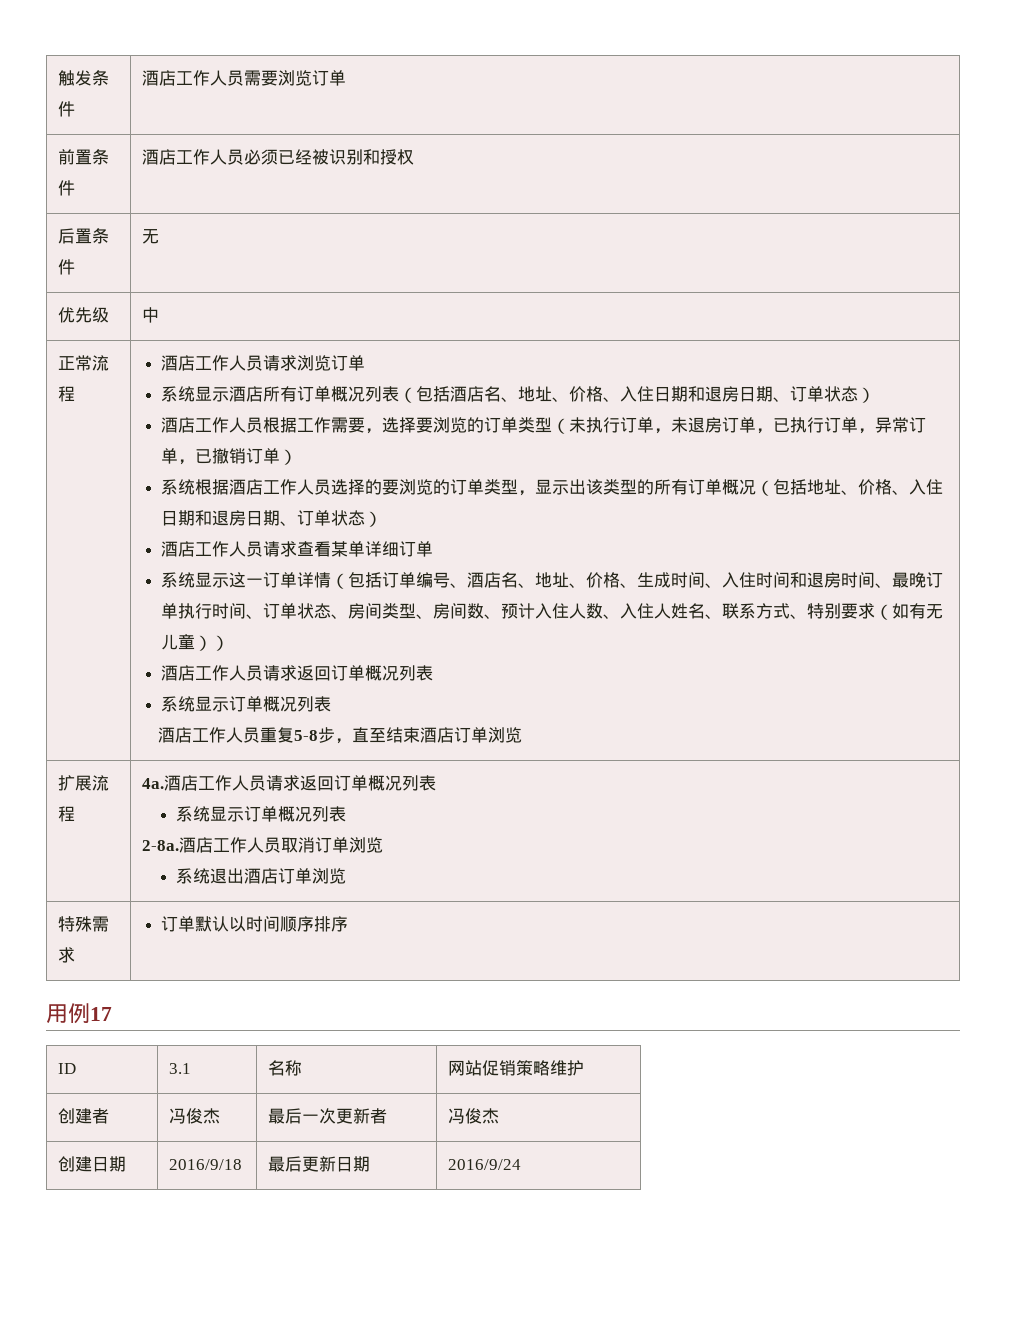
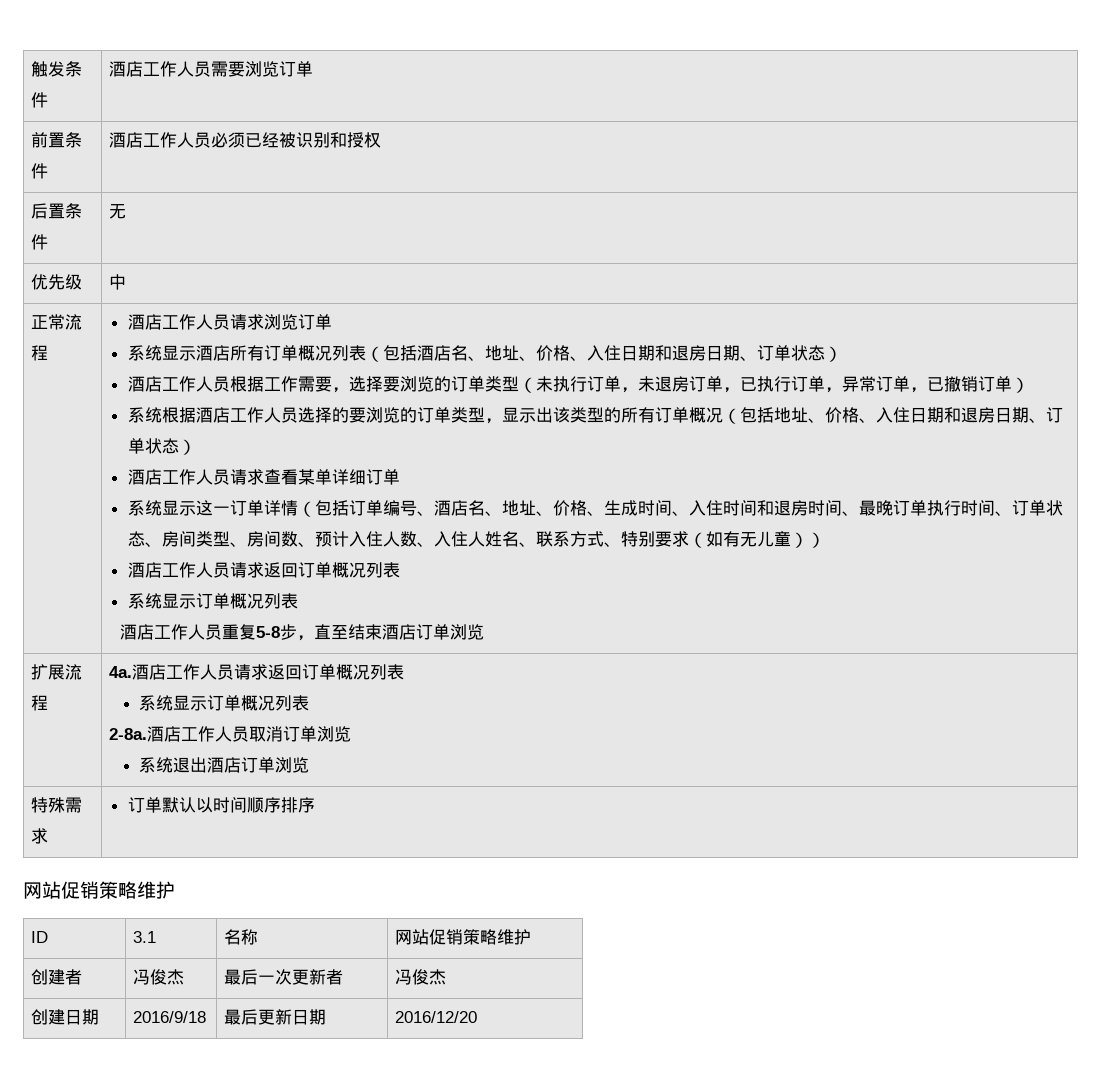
  特殊需求 | 订单默认以时间顺序排序
- 用例17
+ 网站促销策略维护
- 创建日期 | 2016/9/18 | 最后更新日期 | 2016/9/24
+ 创建日期 | 2016/9/18 | 最后更新日期 | 2016/12/20

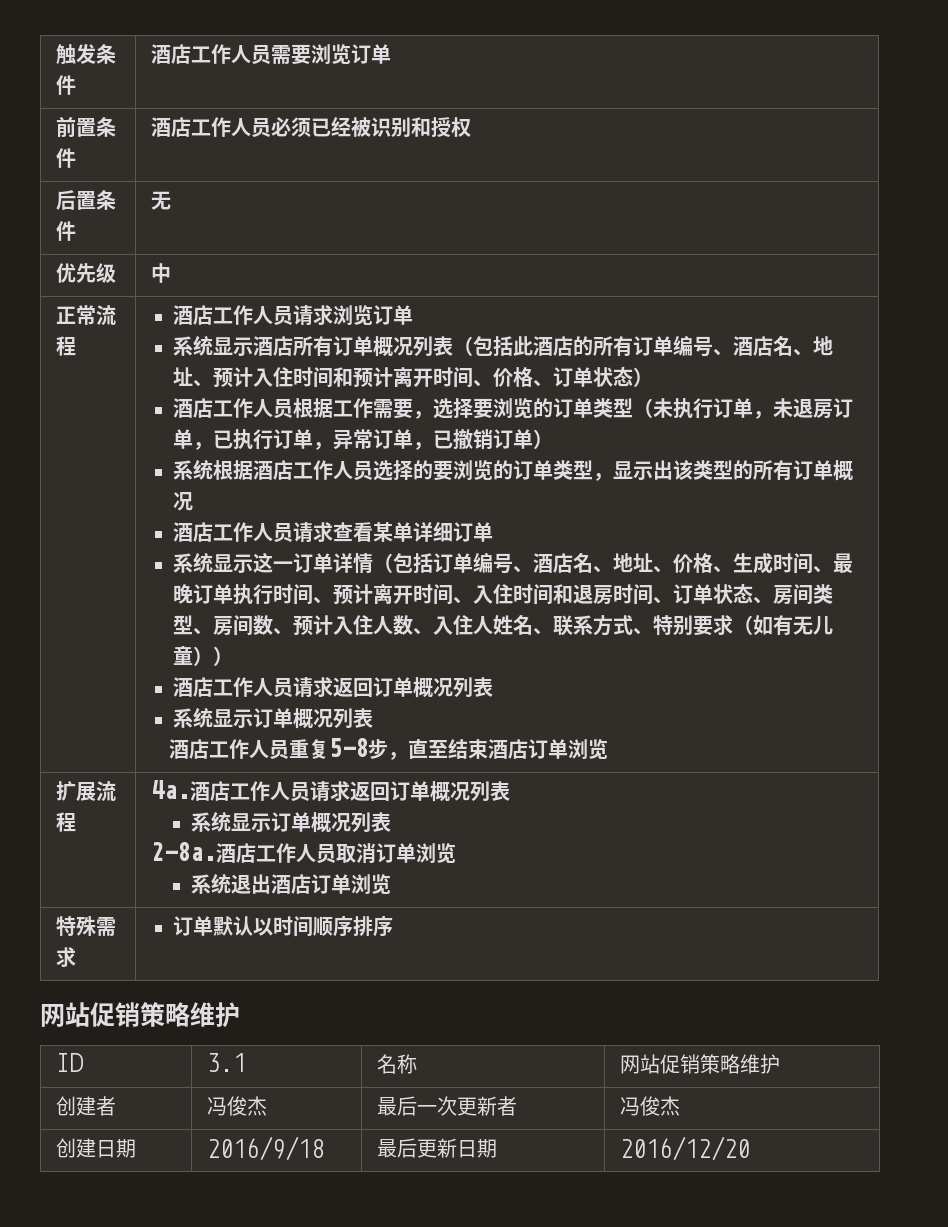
- 系统显示酒店所有订单概况列表（包括酒店名、地址、价格、入住日期和退房日期、订单状态）
+ 系统显示酒店所有订单概况列表（包括此酒店的所有订单编号、酒店名、地址、预计入住时间和预计离开时间、价格、订单状态）
- 系统根据酒店工作人员选择的要浏览的订单类型，显示出该类型的所有订单概况（包括地址、价格、入住日期和退房日期、订单状态）
+ 系统根据酒店工作人员选择的要浏览的订单类型，显示出该类型的所有订单概况
- 系统显示这一订单详情（包括订单编号、酒店名、地址、价格、生成时间、入住时间和退房时间、最晚订单执行时间、订单状态、房间类型、房间数、预计入住人数、入住人姓名、联系方式、特别要求（如有无儿童））
+ 系统显示这一订单详情（包括订单编号、酒店名、地址、价格、生成时间、最晚订单执行时间、预计离开时间、入住时间和退房时间、订单状态、房间类型、房间数、预计入住人数、入住人姓名、联系方式、特别要求（如有无儿童））

